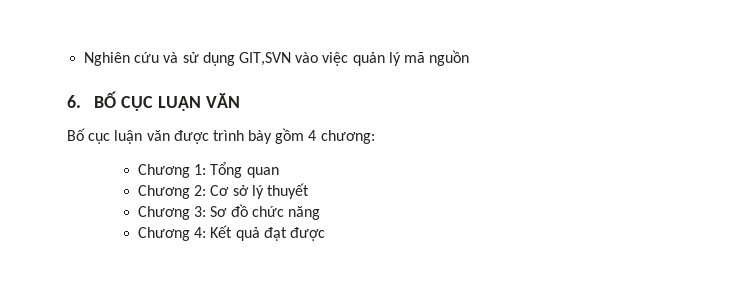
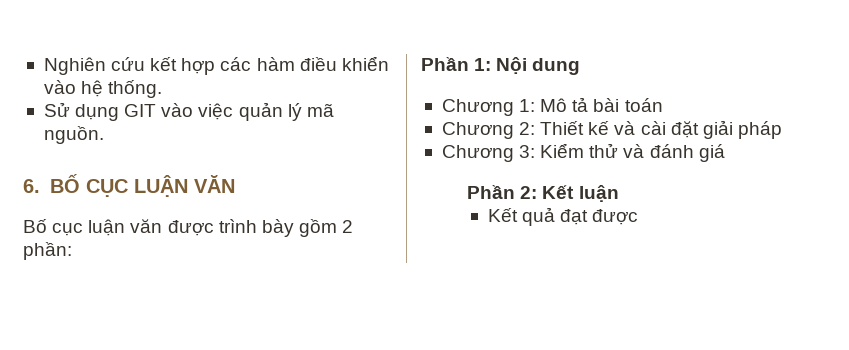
- Nghiên cứu và sử dụng GIT,SVN vào việc quản lý mã nguồn
+ Nghiên cứu kết hợp các hàm điều khiển vào hệ thống.
+ Sử dụng GIT vào việc quản lý mã nguồn.
- Bố cục luận văn được trình bày gồm 4 chương:
- Chương 1: Tổng quan
- Chương 2: Cơ sở lý thuyết
- Chương 3: Sơ đồ chức năng
- Chương 4: Kết quả đạt được
+ Bố cục luận văn được trình bày gồm 2 phần:
+ Phần 1: Nội dung
+ Chương 1: Mô tả bài toán
+ Chương 2: Thiết kế và cài đặt giải pháp
+ Chương 3: Kiểm thử và đánh giá
+ Phần 2: Kết luận
+ Kết quả đạt được

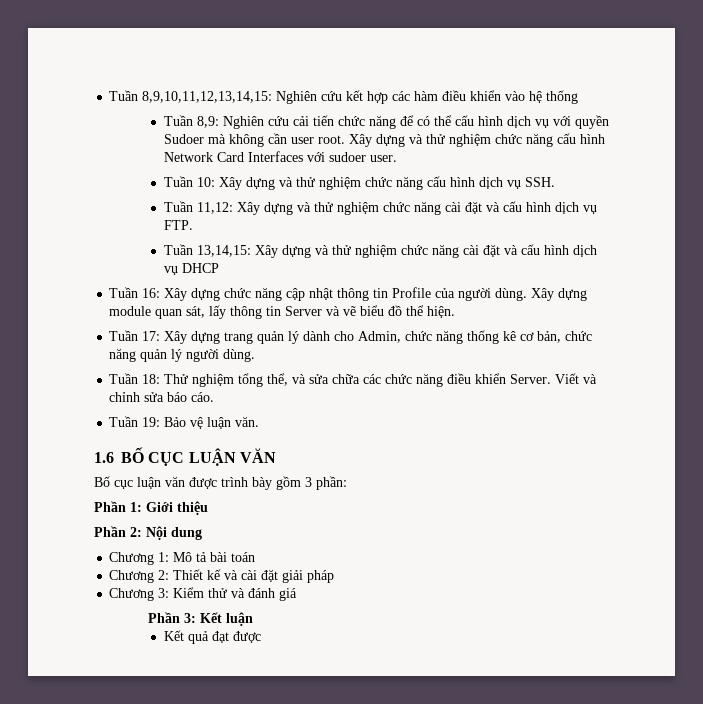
- Nghiên cứu kết hợp các hàm điều khiển vào hệ thống.
- Sử dụng GIT vào việc quản lý mã nguồn.
- 6. BỐ CỤC LUẬN VĂN
+ Tuần 8,9,10,11,12,13,14,15: Nghiên cứu kết hợp các hàm điều khiển vào hệ thống
+ Tuần 8,9: Nghiên cứu cải tiến chức năng để có thể cấu hình dịch vụ với quyền Sudoer mà không cần user root. Xây dựng và thử nghiệm chức năng cấu hình Network Card Interfaces với sudoer user.
+ Tuần 10: Xây dựng và thử nghiệm chức năng cấu hình dịch vụ SSH.
+ Tuần 11,12: Xây dựng và thử nghiệm chức năng cài đặt và cấu hình dịch vụ FTP.
+ Tuần 13,14,15: Xây dựng và thử nghiệm chức năng cài đặt và cấu hình dịch vụ DHCP
+ Tuần 16: Xây dựng chức năng cập nhật thông tin Profile của người dùng. Xây dựng module quan sát, lấy thông tin Server và vẽ biểu đồ thể hiện.
+ Tuần 17: Xây dựng trang quản lý dành cho Admin, chức năng thống kê cơ bản, chức năng quản lý người dùng.
+ Tuần 18: Thử nghiệm tổng thể, và sửa chữa các chức năng điều khiển Server. Viết và chỉnh sửa báo cáo.
+ Tuần 19: Bảo vệ luận văn.
+ 1.6 BỐ CỤC LUẬN VĂN
- Bố cục luận văn được trình bày gồm 2 phần:
+ Bố cục luận văn được trình bày gồm 3 phần:
- Phần 1: Nội dung
+ Phần 1: Giới thiệu
+ Phần 2: Nội dung
- Phần 2: Kết luận
+ Phần 3: Kết luận

